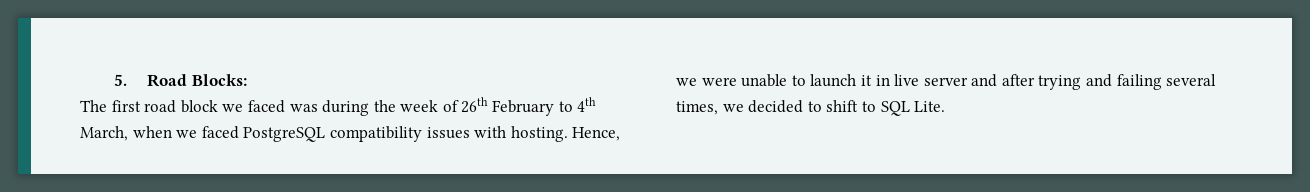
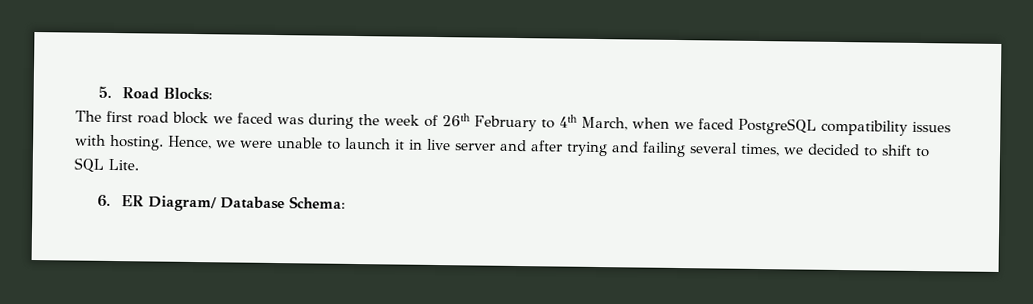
+ 6. ER Diagram/ Database Schema:

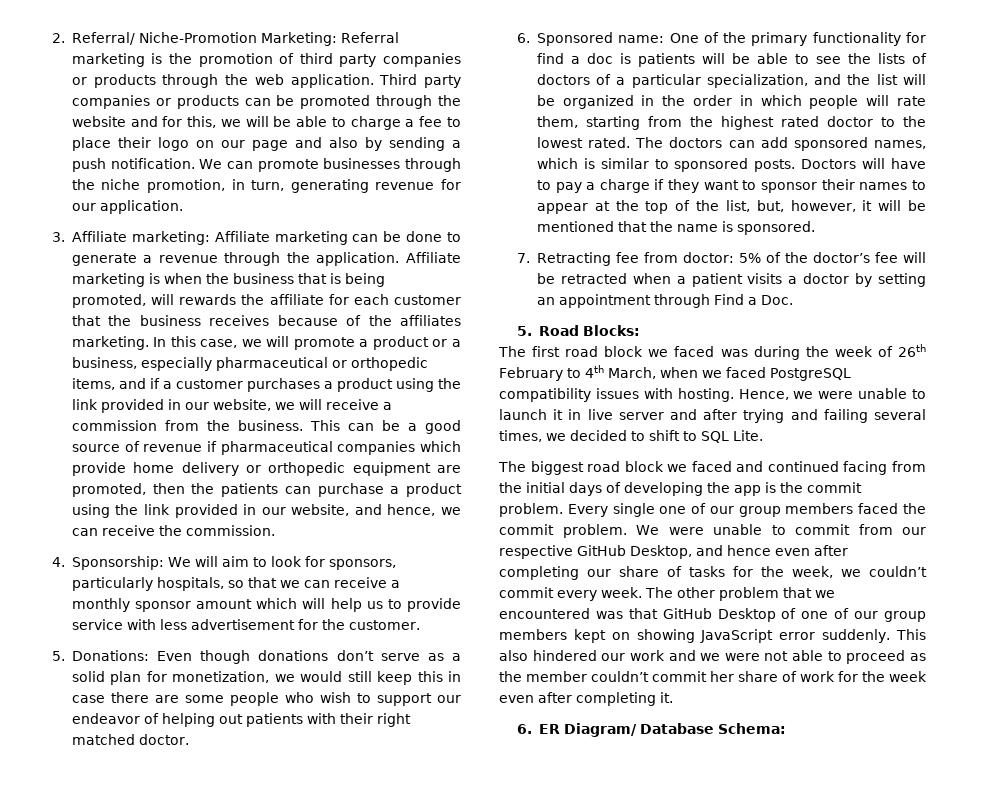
+ 2. Referral/ Niche-Promotion Marketing: Referral marketing is the promotion of third party companies or products through the web application. Third party companies or products can be promoted through the website and for this, we will be able to charge a fee to place their logo on our page and also by sending a push notification. We can promote businesses through the niche promotion, in turn, generating revenue for our application.
+ 3. Affiliate marketing: Affiliate marketing can be done to generate a revenue through the application. Affiliate marketing is when the business that is being promoted, will rewards the affiliate for each customer that the business receives because of the affiliates marketing. In this case, we will promote a product or a business, especially pharmaceutical or orthopedic items, and if a customer purchases a product using the link provided in our website, we will receive a commission from the business. This can be a good source of revenue if pharmaceutical companies which provide home delivery or orthopedic equipment are promoted, then the patients can purchase a product using the link provided in our website, and hence, we can receive the commission.
+ 4. Sponsorship: We will aim to look for sponsors, particularly hospitals, so that we can receive a monthly sponsor amount which will help us to provide service with less advertisement for the customer.
+ 5. Donations: Even though donations don’t serve as a solid plan for monetization, we would still keep this in case there are some people who wish to support our endeavor of helping out patients with their right matched doctor.
+ 6. Sponsored name: One of the primary functionality for find a doc is patients will be able to see the lists of doctors of a particular specialization, and the list will be organized in the order in which people will rate them, starting from the highest rated doctor to the lowest rated. The doctors can add sponsored names, which is similar to sponsored posts. Doctors will have to pay a charge if they want to sponsor their names to appear at the top of the list, but, however, it will be mentioned that the name is sponsored.
+ 7. Retracting fee from doctor: 5% of the doctor’s fee will be retracted when a patient visits a doctor by setting an appointment through Find a Doc.
+ The biggest road block we faced and continued facing from the initial days of developing the app is the commit problem. Every single one of our group members faced the commit problem. We were unable to commit from our respective GitHub Desktop, and hence even after completing our share of tasks for the week, we couldn’t commit every week. The other problem that we encountered was that GitHub Desktop of one of our group members kept on showing JavaScript error suddenly. This also hindered our work and we were not able to proceed as the member couldn’t commit her share of work for the week even after completing it.

